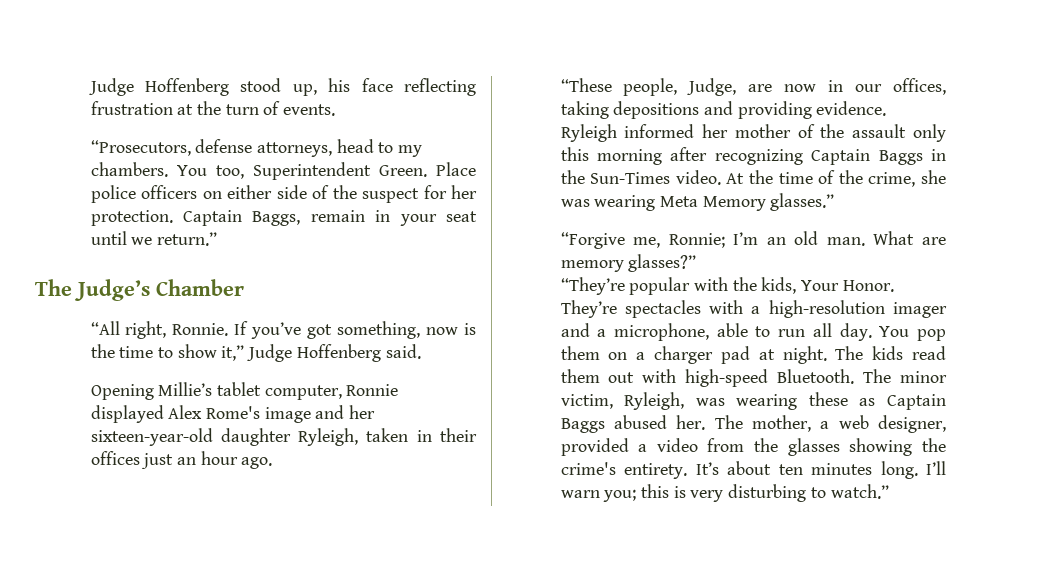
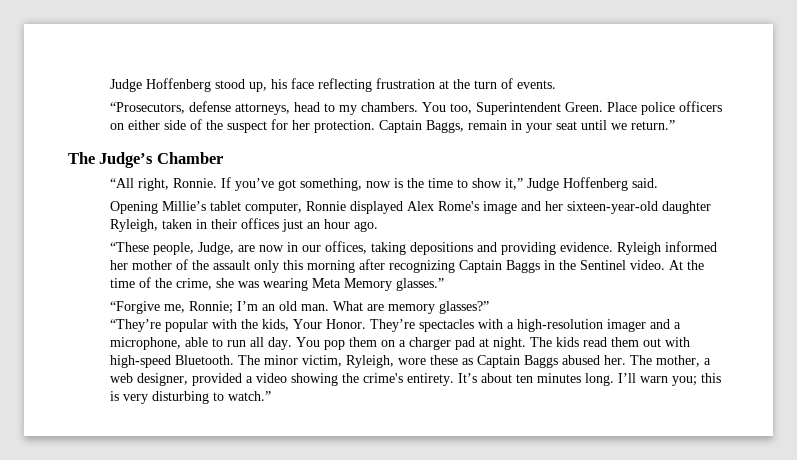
- Ryleigh informed her mother of the assault only this morning after recognizing Captain Baggs in the Sun-Times video.
+ Ryleigh informed her mother of the assault only this morning after recognizing Captain Baggs in the Sentinel video.
- The minor victim, Ryleigh, was wearing these as Captain Baggs abused her.
+ The minor victim, Ryleigh, wore these as Captain Baggs abused her.
- The mother, a web designer, provided a video from the glasses showing the crime's entirety.
+ The mother, a web designer, provided a video showing the crime's entirety.

